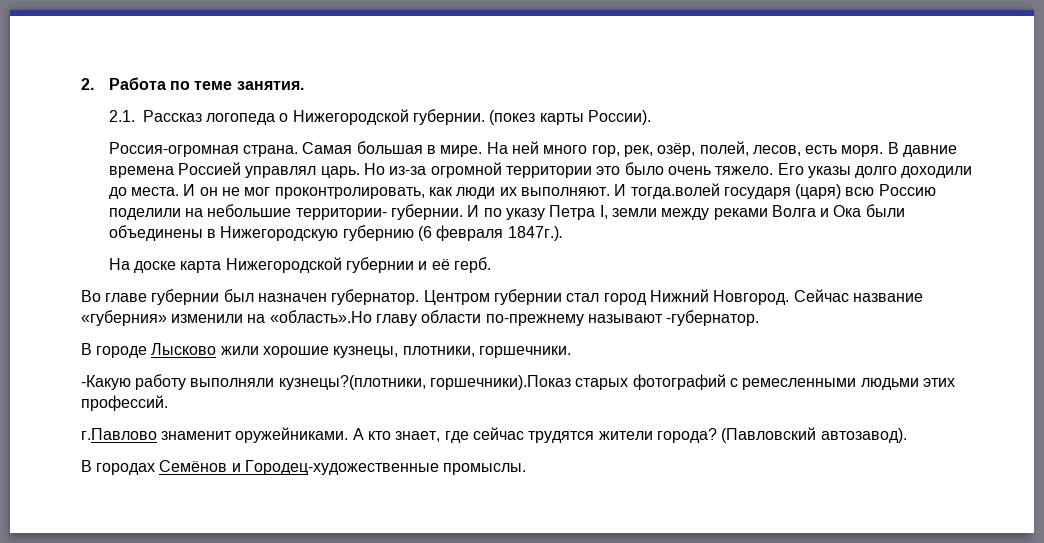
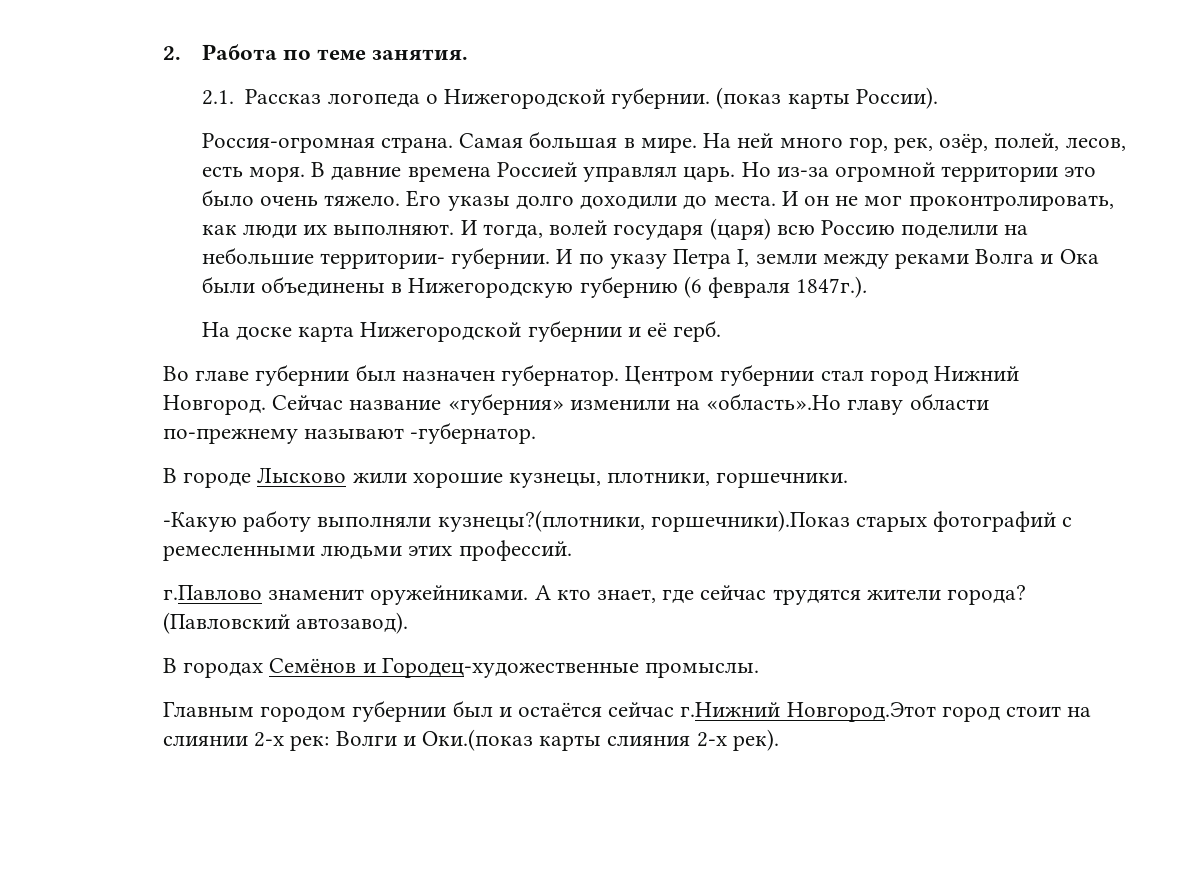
- (покез карты России).
+ (показ карты России).
- И тогда.волей государя (царя) всю Россию поделили на небольшие территории- губернии.
+ И тогда, волей государя (царя) всю Россию поделили на небольшие территории- губернии.
+ Главным городом губернии был и остаётся сейчас г.Нижний Новгород.Этот город стоит на слиянии 2-х рек: Волги и Оки.(показ карты слияния 2-х рек).

